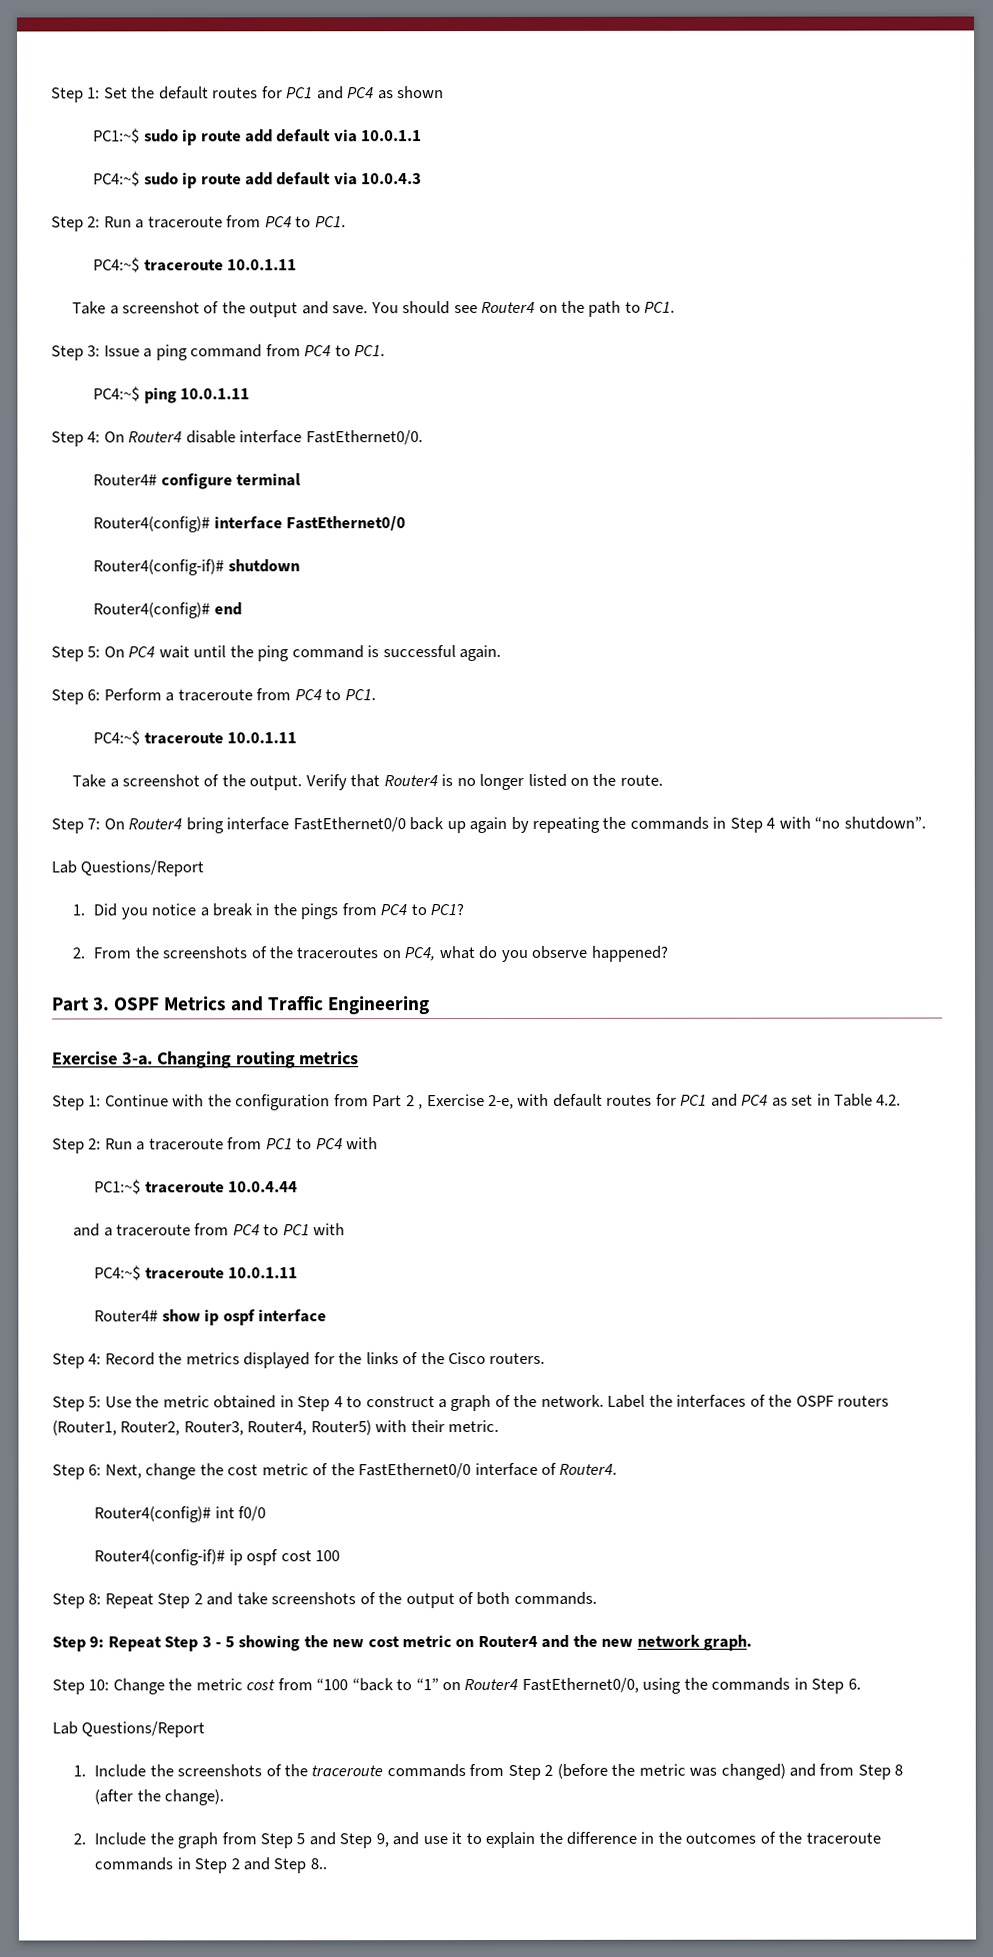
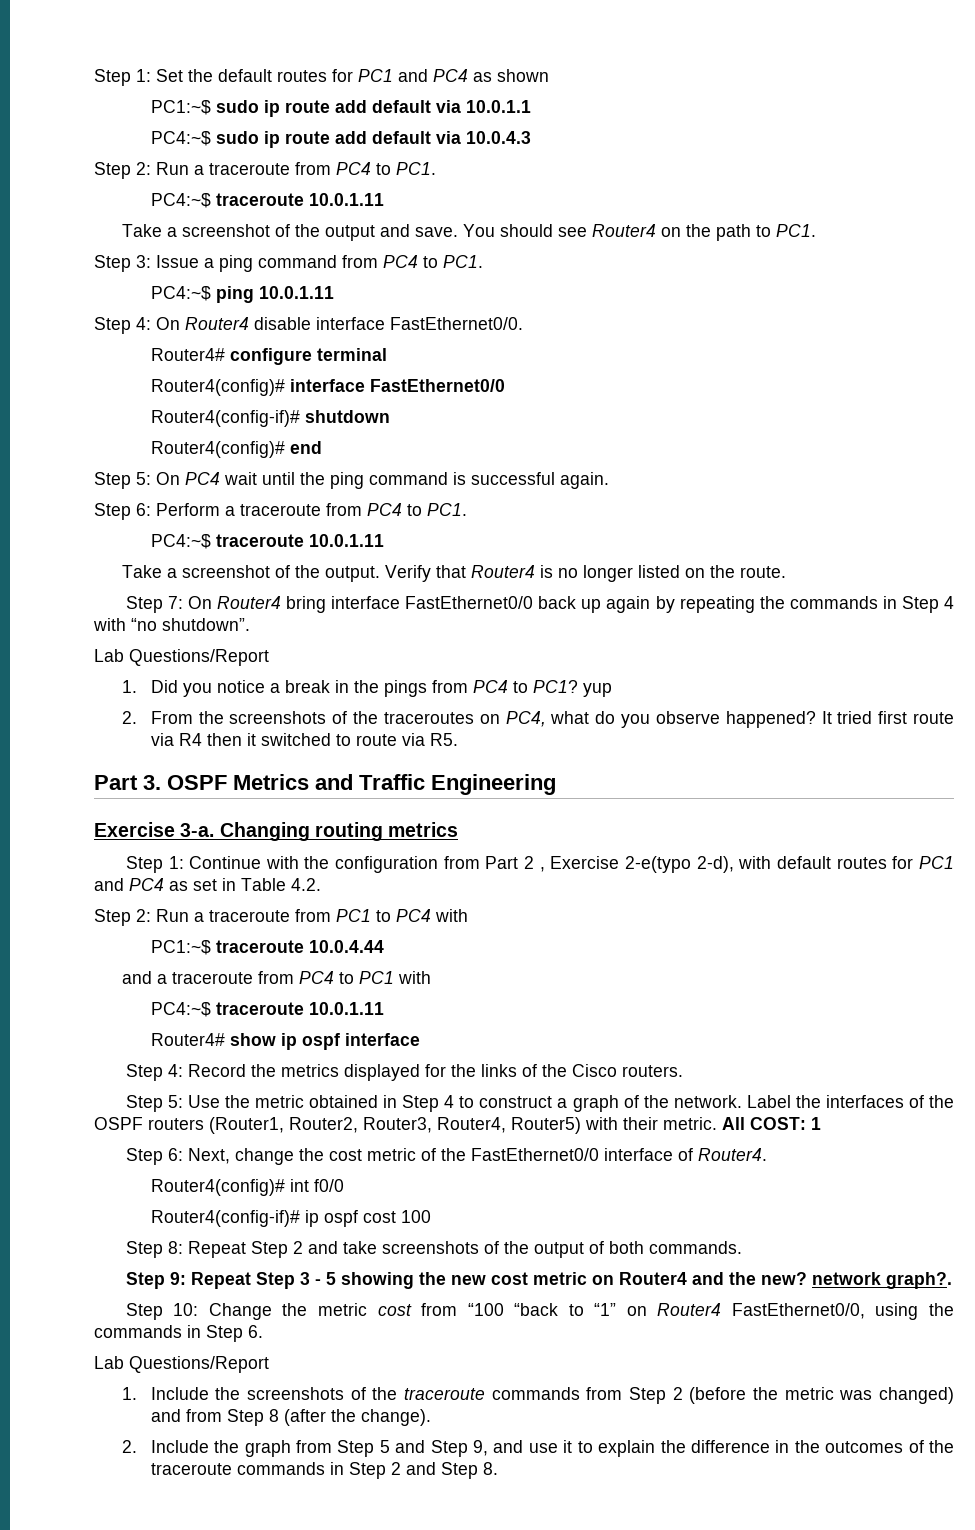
- 1. Did you notice a break in the pings from PC4 to PC1?
+ 1. Did you notice a break in the pings from PC4 to PC1? yup
+ It tried first route via R4 then it switched to route via R5.
- Step 1: Continue with the configuration from Part 2 , Exercise 2-e, with default routes for PC1 and PC4 as set in Table 4.2.
+ Step 1: Continue with the configuration from Part 2 , Exercise 2-e(typo 2-d), with default routes for PC1 and PC4 as set in Table 4.2.
+ All COST: 1
- Step 9: Repeat Step 3 - 5 showing the new cost metric on Router4 and the new network graph.
+ Step 9: Repeat Step 3 - 5 showing the new cost metric on Router4 and the new? network graph?.
- 2. Include the graph from Step 5 and Step 9, and use it to explain the difference in the outcomes of the traceroute commands in Step 2 and Step 8..
+ 2. Include the graph from Step 5 and Step 9, and use it to explain the difference in the outcomes of the traceroute commands in Step 2 and Step 8.

